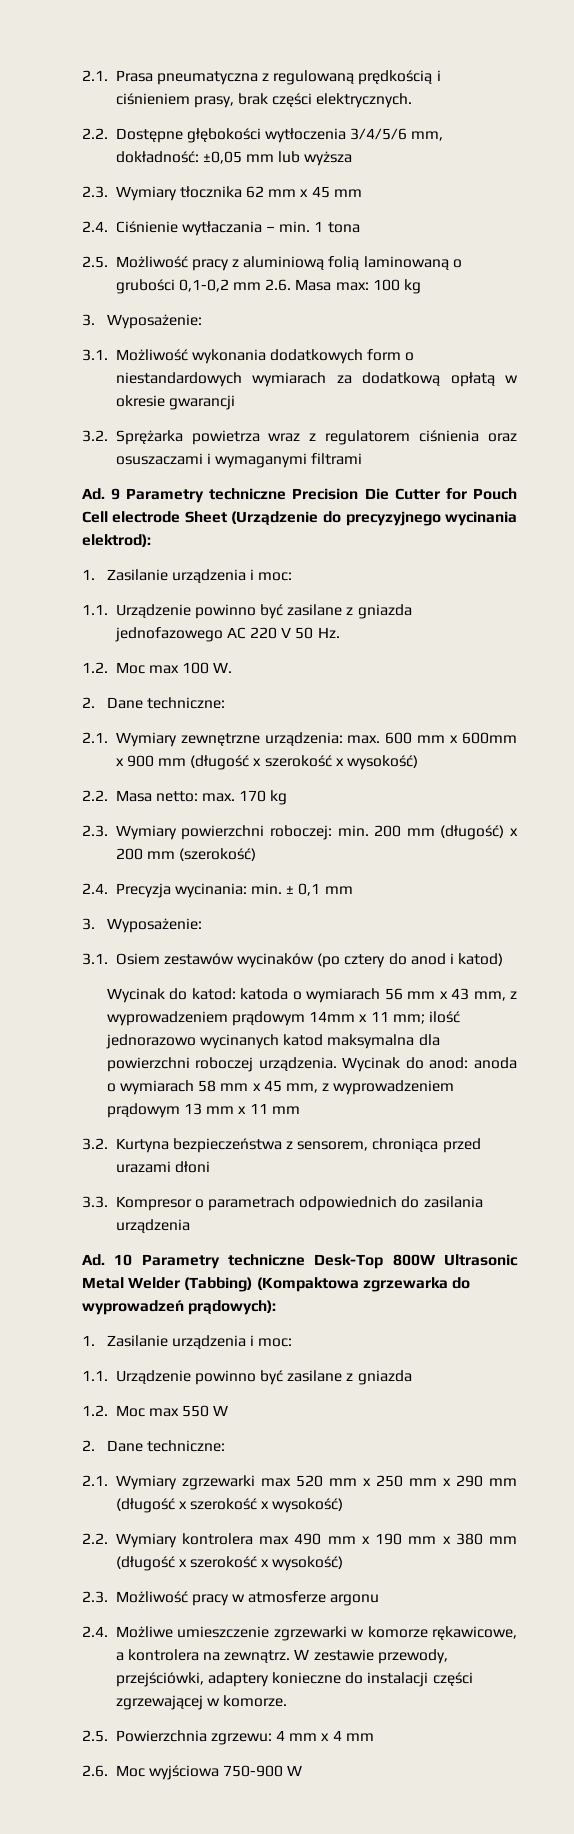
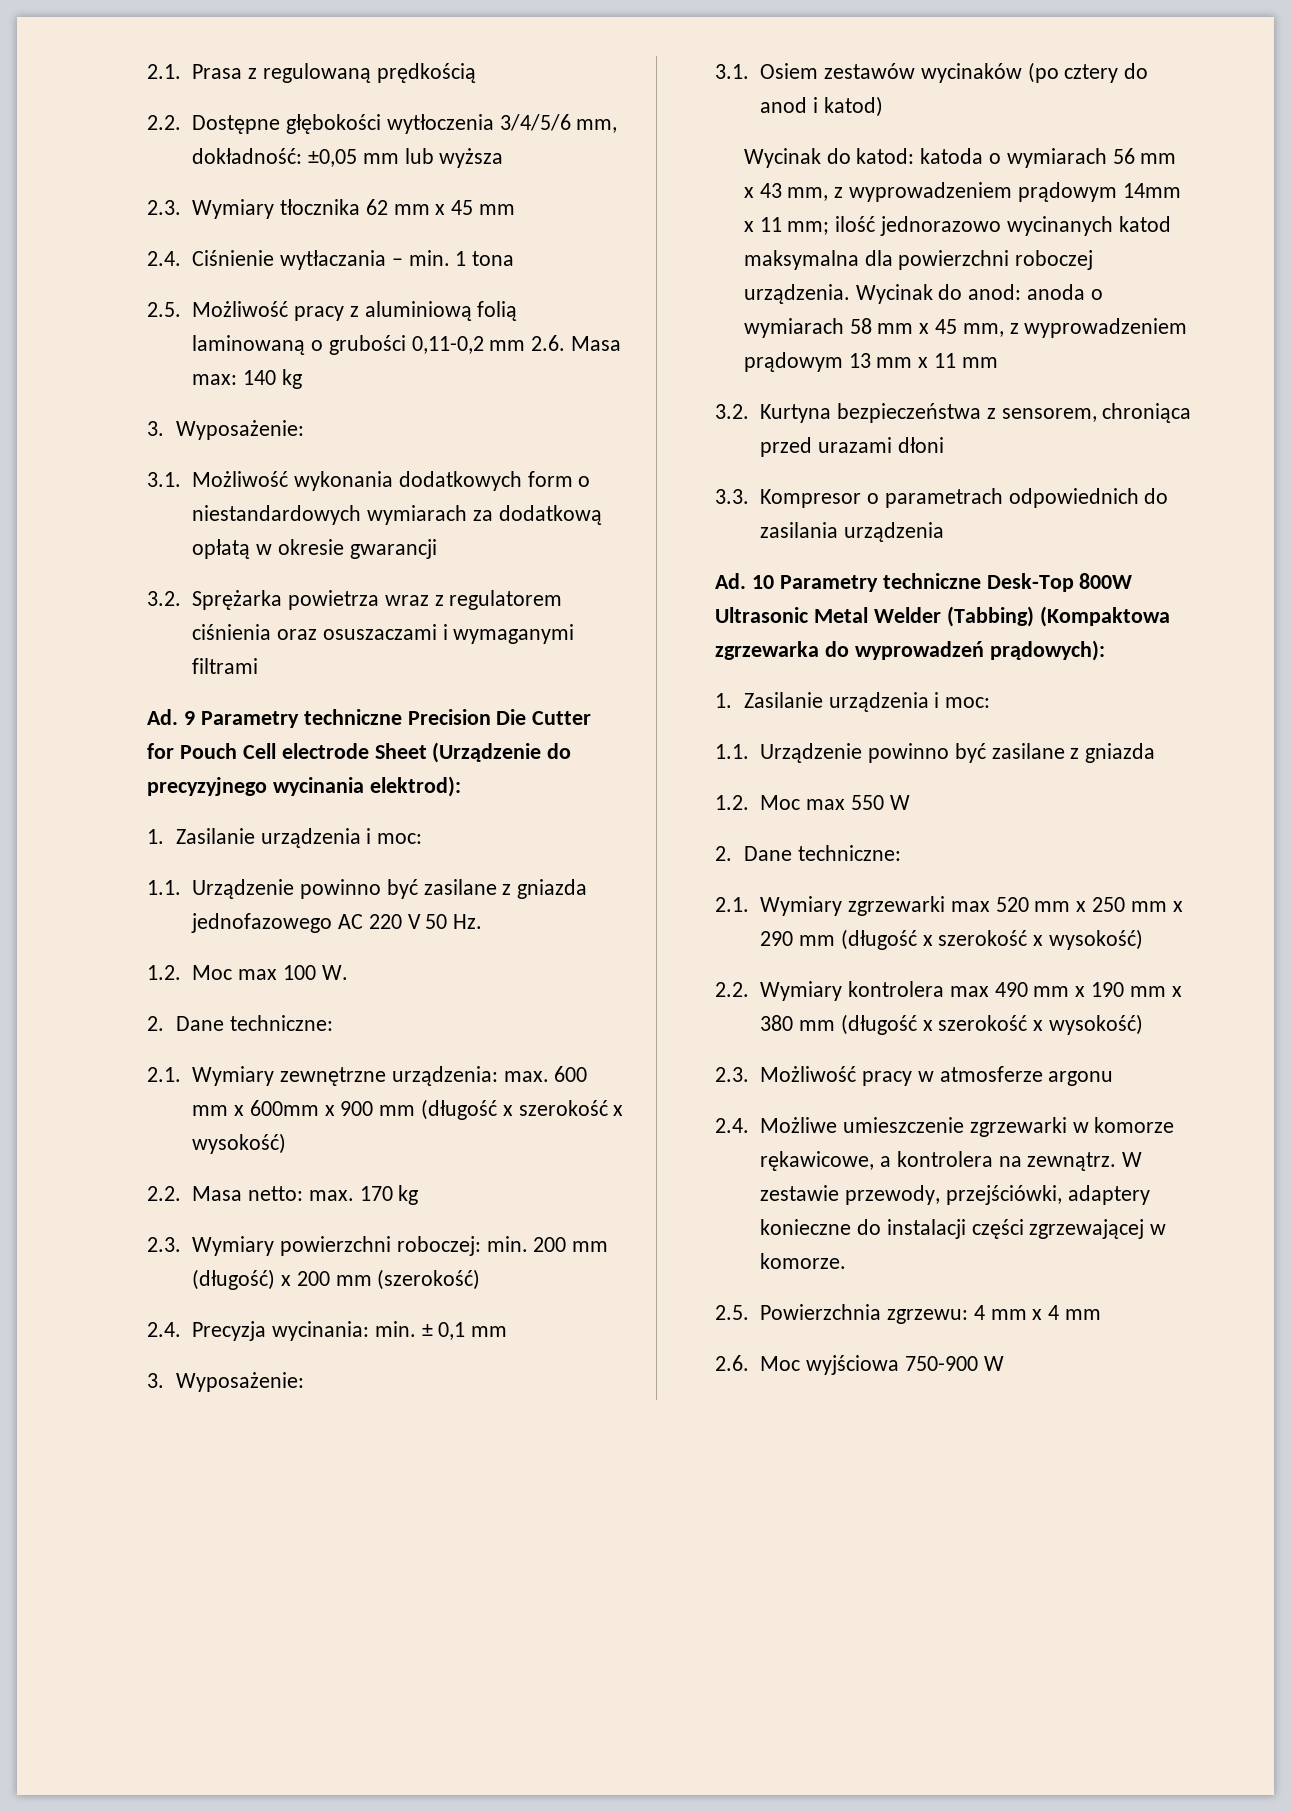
- 2.1. Prasa pneumatyczna z regulowaną prędkością i ciśnieniem prasy, brak części elektrycznych.
+ 2.1. Prasa z regulowaną prędkością
- 2.5. Możliwość pracy z aluminiową folią laminowaną o grubości 0,1-0,2 mm 2.6. Masa max: 100 kg
+ 2.5. Możliwość pracy z aluminiową folią laminowaną o grubości 0,11-0,2 mm 2.6. Masa max: 140 kg

